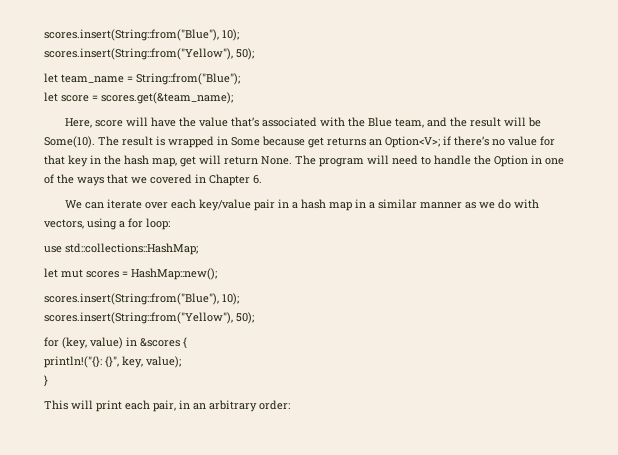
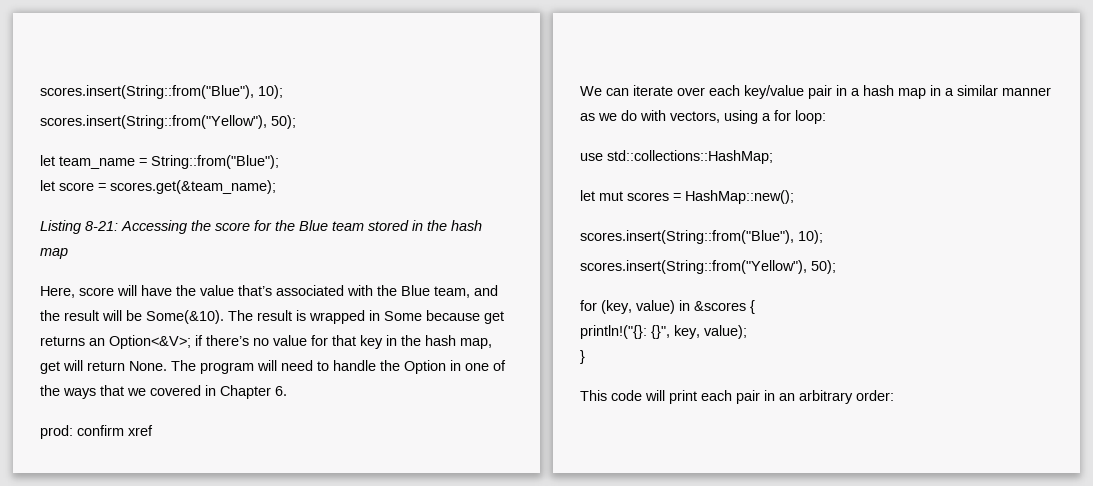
+ Listing 8-21: Accessing the score for the Blue team stored in the hash map
- Here, score will have the value that’s associated with the Blue team, and the result will be Some(10).
+ Here, score will have the value that’s associated with the Blue team, and the result will be Some(&10).
- The result is wrapped in Some because get returns an Option<V>; if there’s no value for that key in the hash map, get will return None.
+ The result is wrapped in Some because get returns an Option<&V>; if there’s no value for that key in the hash map, get will return None.
+ prod: confirm xref
- This will print each pair, in an arbitrary order:
+ This code will print each pair in an arbitrary order:

